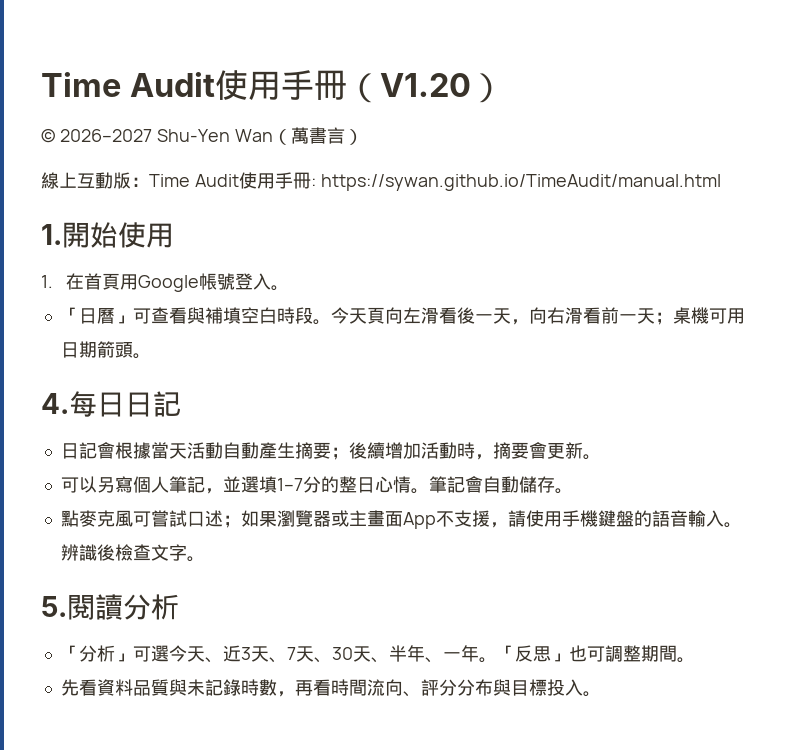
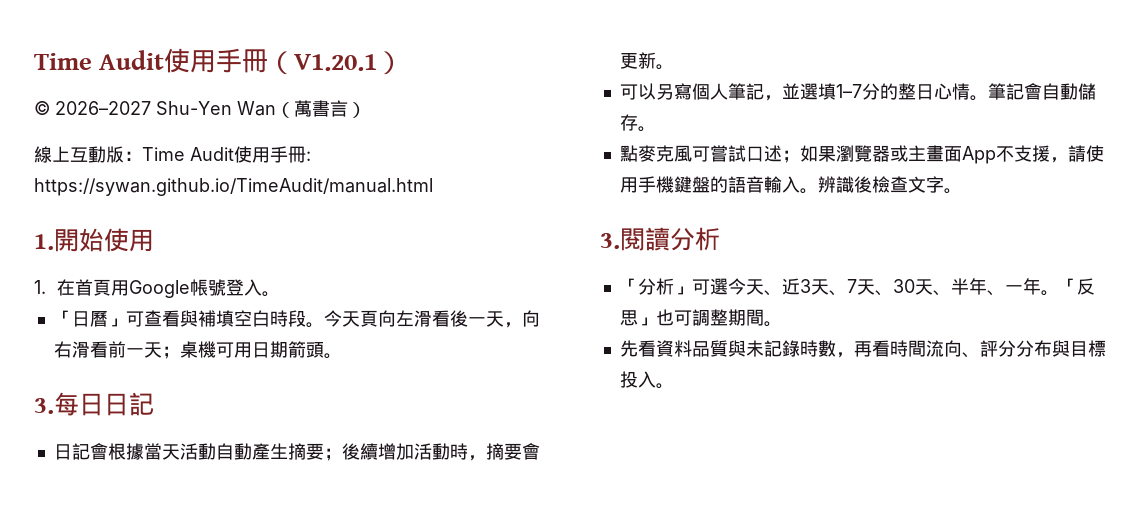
- Time Audit使用手冊（V1.20）
+ Time Audit使用手冊（V1.20.1）
- 4.每日日記
+ 3.每日日記
- 5.閱讀分析
+ 3.閱讀分析

